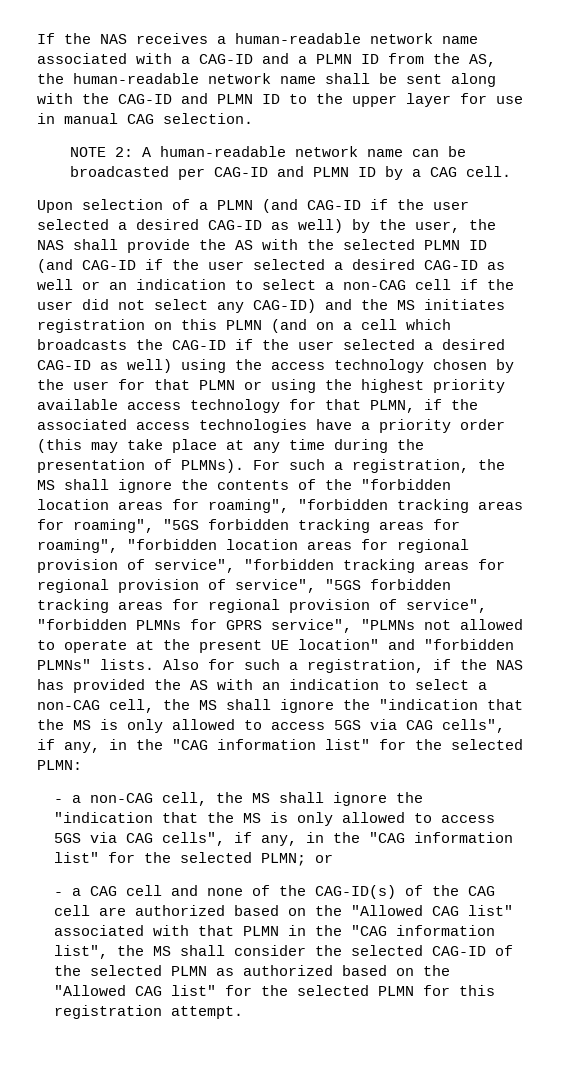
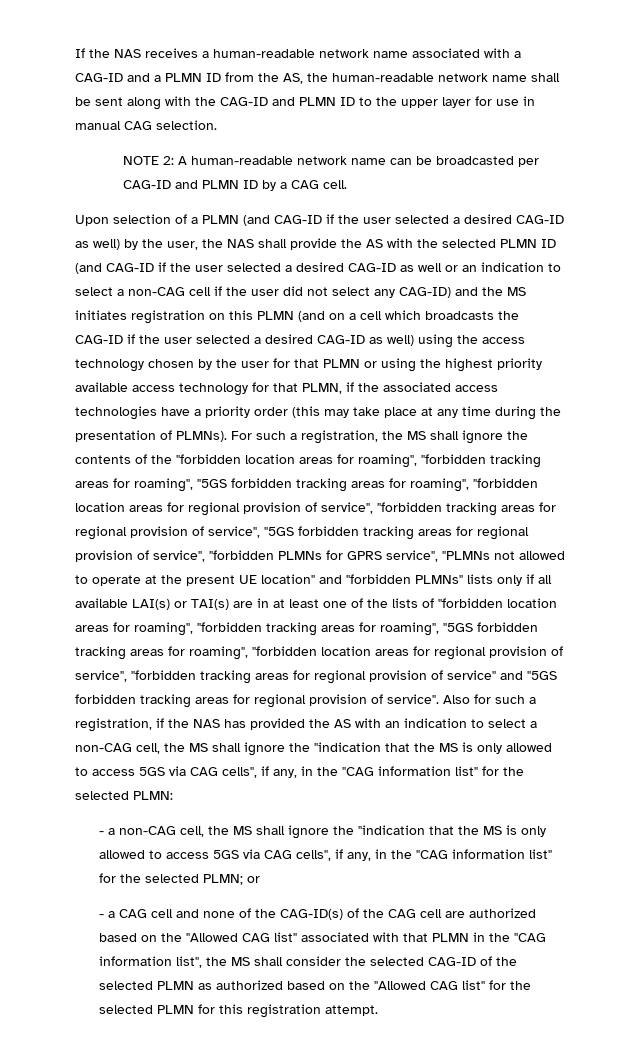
- For such a registration, the MS shall ignore the contents of the "forbidden location areas for roaming", "forbidden tracking areas for roaming", "5GS forbidden tracking areas for roaming", "forbidden location areas for regional provision of service", "forbidden tracking areas for regional provision of service", "5GS forbidden tracking areas for regional provision of service", "forbidden PLMNs for GPRS service", "PLMNs not allowed to operate at the present UE location" and "forbidden PLMNs" lists.
+ For such a registration, the MS shall ignore the contents of the "forbidden location areas for roaming", "forbidden tracking areas for roaming", "5GS forbidden tracking areas for roaming", "forbidden location areas for regional provision of service", "forbidden tracking areas for regional provision of service", "5GS forbidden tracking areas for regional provision of service", "forbidden PLMNs for GPRS service", "PLMNs not allowed to operate at the present UE location" and "forbidden PLMNs" lists only if all available LAI(s) or TAI(s) are in at least one of the lists of "forbidden location areas for roaming", "forbidden tracking areas for roaming", "5GS forbidden tracking areas for roaming", "forbidden location areas for regional provision of service", "forbidden tracking areas for regional provision of service" and "5GS forbidden tracking areas for regional provision of service".

